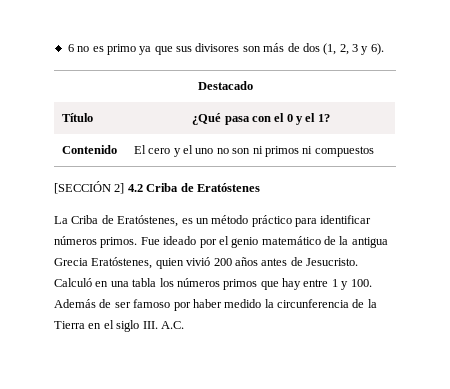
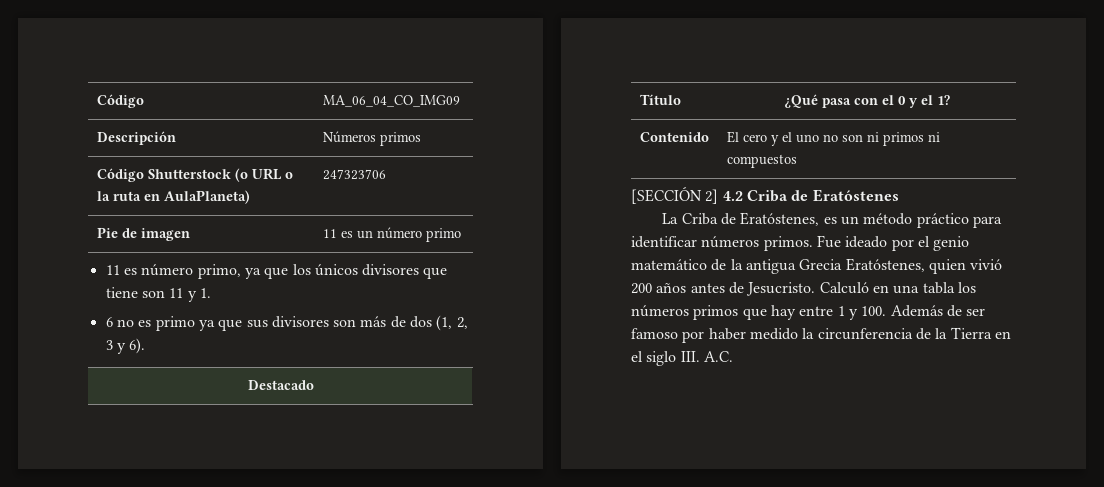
+ Código | MA_06_04_CO_IMG09
+ Descripción | Números primos
+ Código Shutterstock (o URL o la ruta en AulaPlaneta) | 247323706
+ Pie de imagen | 11 es un número primo
+ 11 es número primo, ya que los únicos divisores que tiene son 11 y 1.

